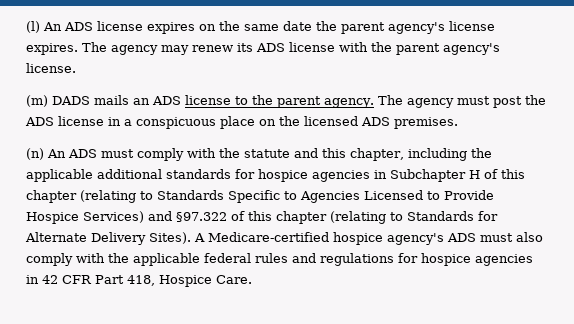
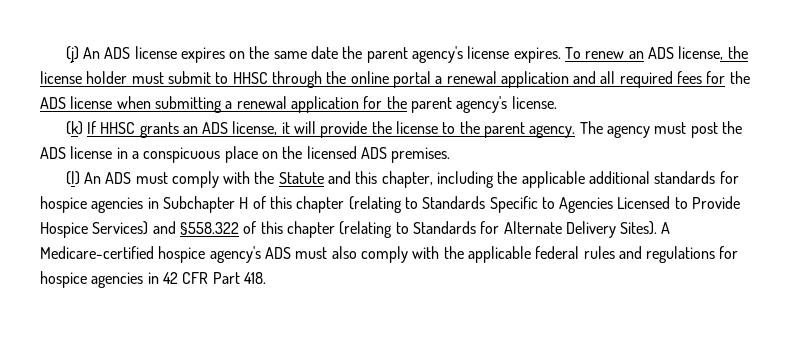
- (l) An ADS license expires on the same date the parent agency's license expires.
+ (j) An ADS license expires on the same date the parent agency's license expires.
- The agency may renew its ADS license with the parent agency's license.
- (m) DADS mails an ADS license to the parent agency.
+ To renew an ADS license, the license holder must submit to HHSC through the online portal a renewal application and all required fees for the ADS license when submitting a renewal application for the parent agency's license.
+ (k) If HHSC grants an ADS license, it will provide the license to the parent agency.
- (n) An ADS must comply with the statute and this chapter, including the applicable additional standards for hospice agencies in Subchapter H of this chapter (relating to Standards Specific to Agencies Licensed to Provide Hospice Services) and §97.322 of this chapter (relating to Standards for Alternate Delivery Sites).
+ (l) An ADS must comply with the Statute and this chapter, including the applicable additional standards for hospice agencies in Subchapter H of this chapter (relating to Standards Specific to Agencies Licensed to Provide Hospice Services) and §558.322 of this chapter (relating to Standards for Alternate Delivery Sites).
- A Medicare-certified hospice agency's ADS must also comply with the applicable federal rules and regulations for hospice agencies in 42 CFR Part 418, Hospice Care.
+ A Medicare-certified hospice agency's ADS must also comply with the applicable federal rules and regulations for hospice agencies in 42 CFR Part 418.

